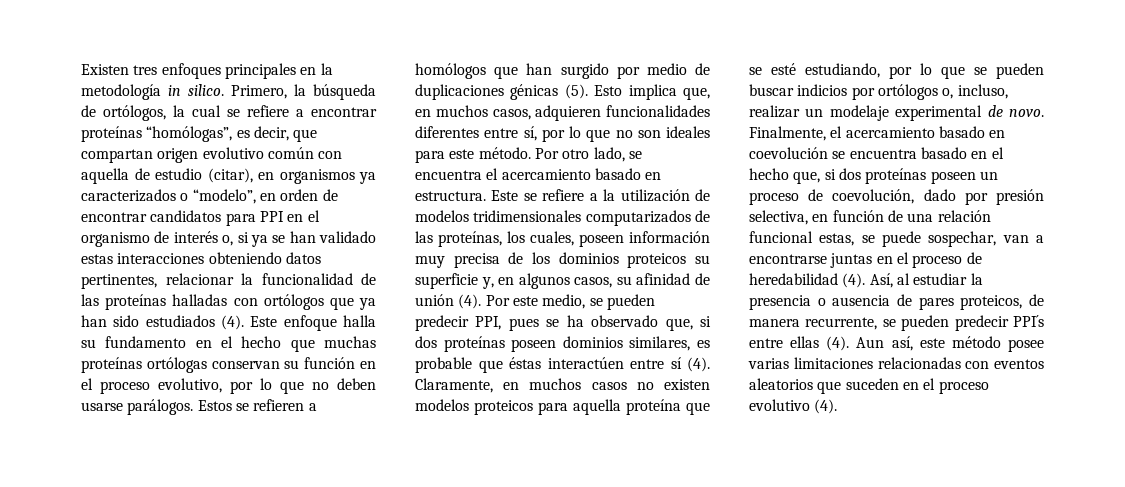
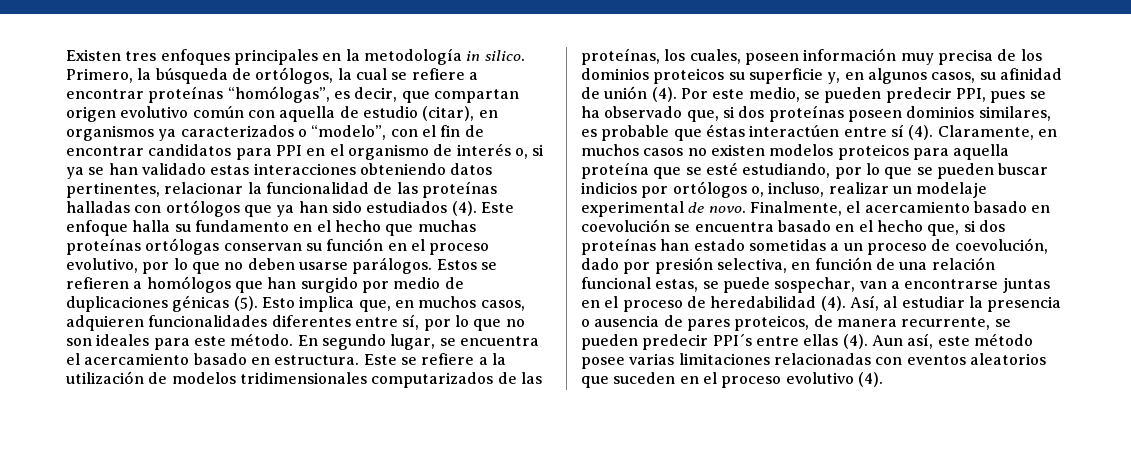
- Primero, la búsqueda de ortólogos, la cual se refiere a encontrar proteínas “homólogas”, es decir, que compartan origen evolutivo común con aquella de estudio (citar), en organismos ya caracterizados o “modelo”, en orden de encontrar candidatos para PPI en el organismo de interés o, si ya se han validado estas interacciones obteniendo datos pertinentes, relacionar la funcionalidad de las proteínas halladas con ortólogos que ya han sido estudiados (4).
+ Primero, la búsqueda de ortólogos, la cual se refiere a encontrar proteínas “homólogas”, es decir, que compartan origen evolutivo común con aquella de estudio (citar), en organismos ya caracterizados o “modelo”, con el fin de encontrar candidatos para PPI en el organismo de interés o, si ya se han validado estas interacciones obteniendo datos pertinentes, relacionar la funcionalidad de las proteínas halladas con ortólogos que ya han sido estudiados (4).
- Por otro lado, se encuentra el acercamiento basado en estructura.
+ En segundo lugar, se encuentra el acercamiento basado en estructura.
- Finalmente, el acercamiento basado en coevolución se encuentra basado en el hecho que, si dos proteínas poseen un proceso de coevolución, dado por presión selectiva, en función de una relación funcional estas, se puede sospechar, van a encontrarse juntas en el proceso de heredabilidad (4).
+ Finalmente, el acercamiento basado en coevolución se encuentra basado en el hecho que, si dos proteínas han estado sometidas a un proceso de coevolución, dado por presión selectiva, en función de una relación funcional estas, se puede sospechar, van a encontrarse juntas en el proceso de heredabilidad (4).

